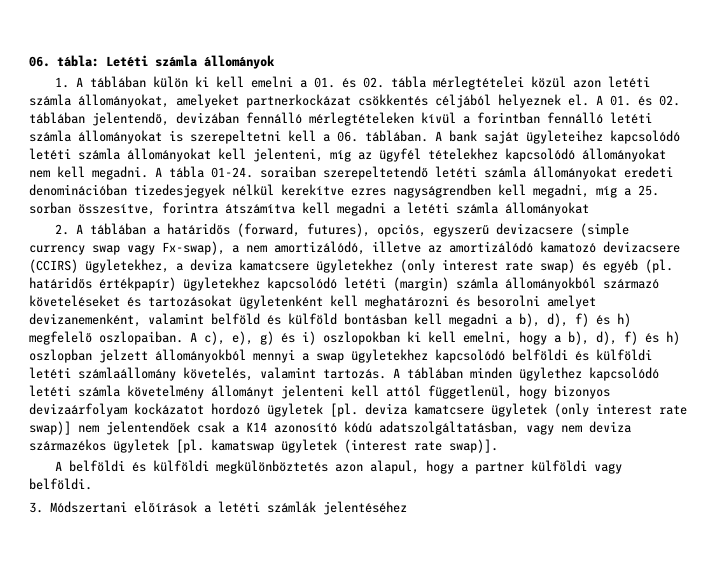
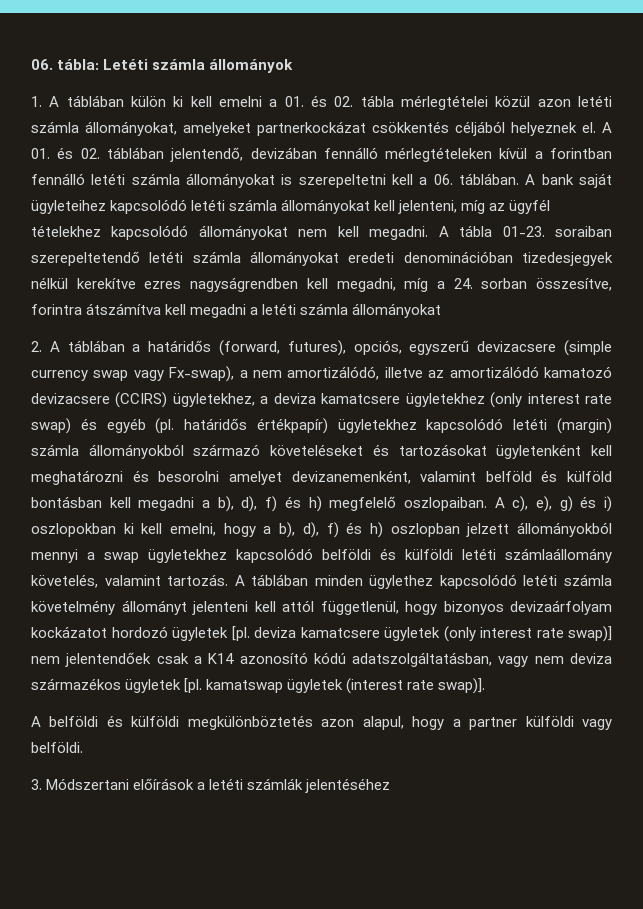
- A tábla 01-24. soraiban szerepeltetendő letéti számla állományokat eredeti denominációban tizedesjegyek nélkül kerekítve ezres nagyságrendben kell megadni, míg a 25. sorban összesítve, forintra átszámítva kell megadni a letéti számla állományokat
+ A tábla 01-23. soraiban szerepeltetendő letéti számla állományokat eredeti denominációban tizedesjegyek nélkül kerekítve ezres nagyságrendben kell megadni, míg a 24. sorban összesítve, forintra átszámítva kell megadni a letéti számla állományokat

